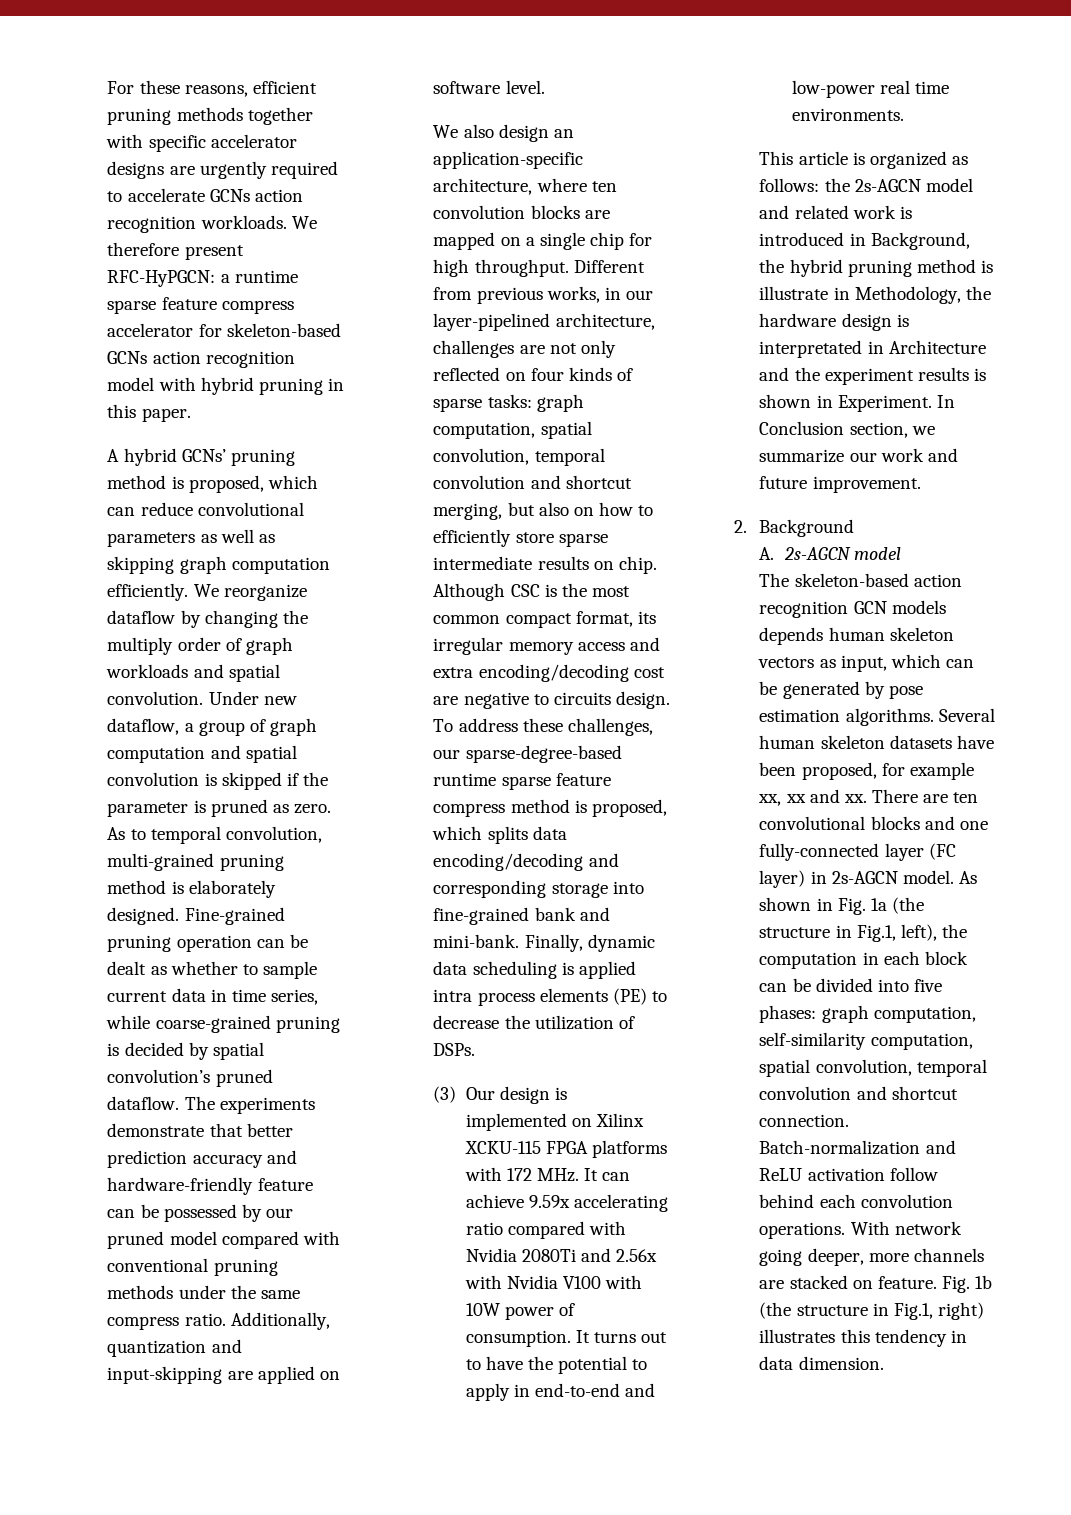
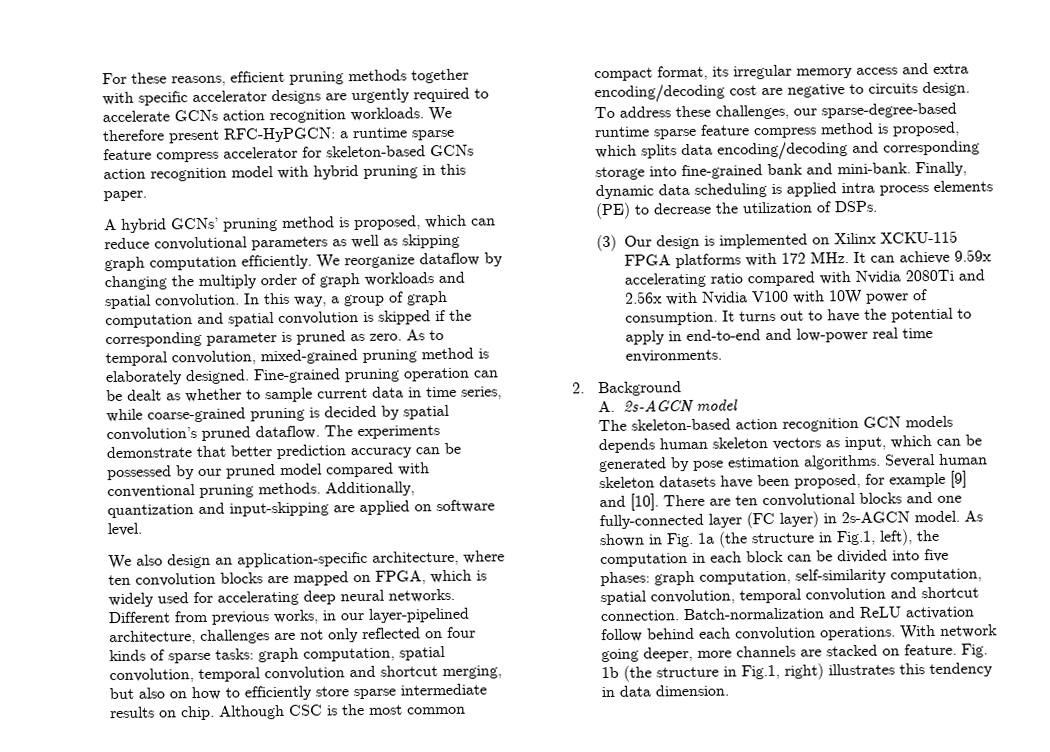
- Under new dataflow, a group of graph computation and spatial convolution is skipped if the parameter is pruned as zero.
+ In this way, a group of graph computation and spatial convolution is skipped if the corresponding parameter is pruned as zero.
- As to temporal convolution, multi-grained pruning method is elaborately designed.
+ As to temporal convolution, mixed-grained pruning method is elaborately designed.
- The experiments demonstrate that better prediction accuracy and hardware-friendly feature can be possessed by our pruned model compared with conventional pruning methods under the same compress ratio.
+ The experiments demonstrate that better prediction accuracy can be possessed by our pruned model compared with conventional pruning methods.
- We also design an application-specific architecture, where ten convolution blocks are mapped on a single chip for high throughput.
+ We also design an application-specific architecture, where ten convolution blocks are mapped on FPGA, which is widely used for accelerating deep neural networks.
- This article is organized as follows: the 2s-AGCN model and related work is introduced in Background, the hybrid pruning method is illustrate in Methodology, the hardware design is interpretated in Architecture and the experiment results is shown in Experiment. In Conclusion section, we summarize our work and future improvement.
- Several human skeleton datasets have been proposed, for example xx, xx and xx.
+ Several human skeleton datasets have been proposed, for example [9] and [10].

